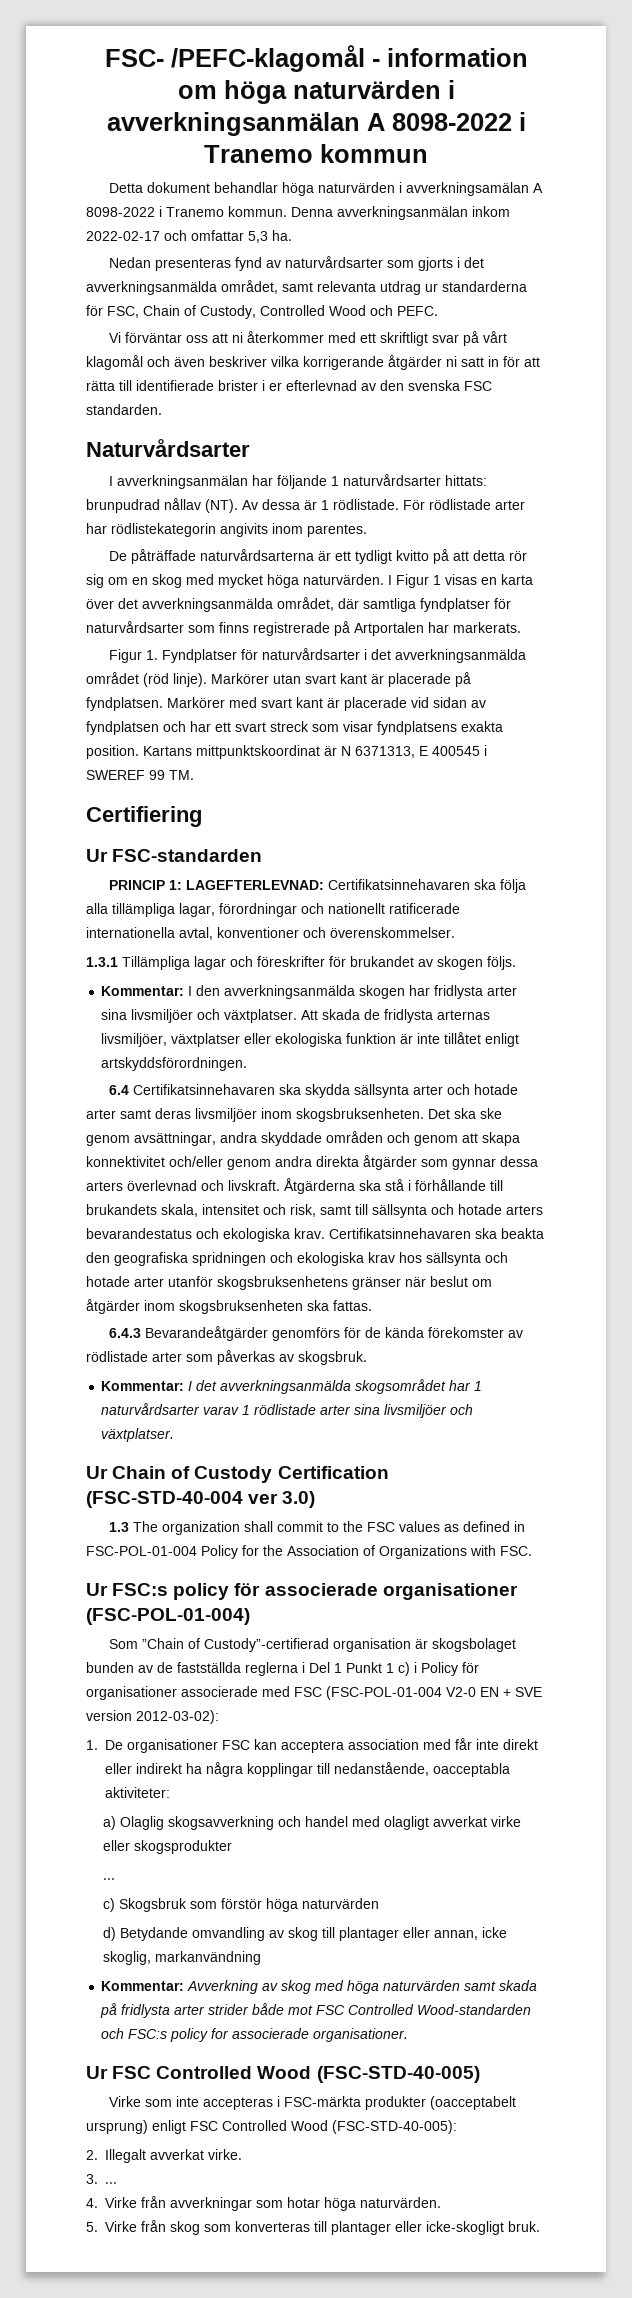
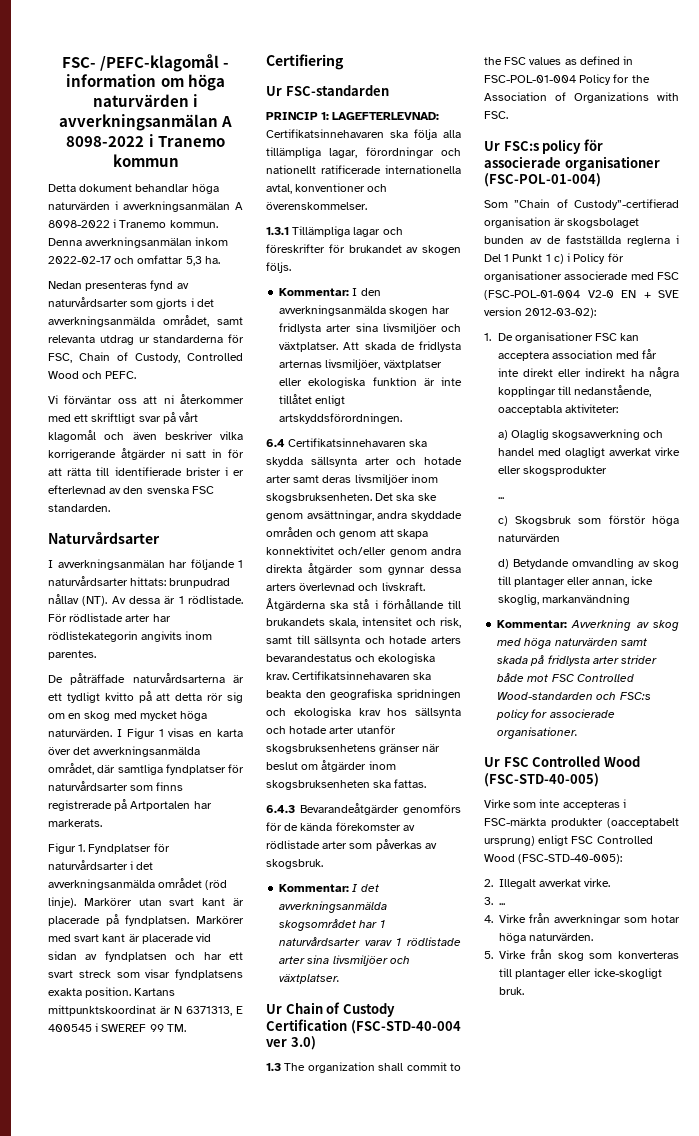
- Detta dokument behandlar höga naturvärden i avverkningsamälan A 8098-2022 i Tranemo kommun.
+ Detta dokument behandlar höga naturvärden i avverkningsanmälan A 8098-2022 i Tranemo kommun.

